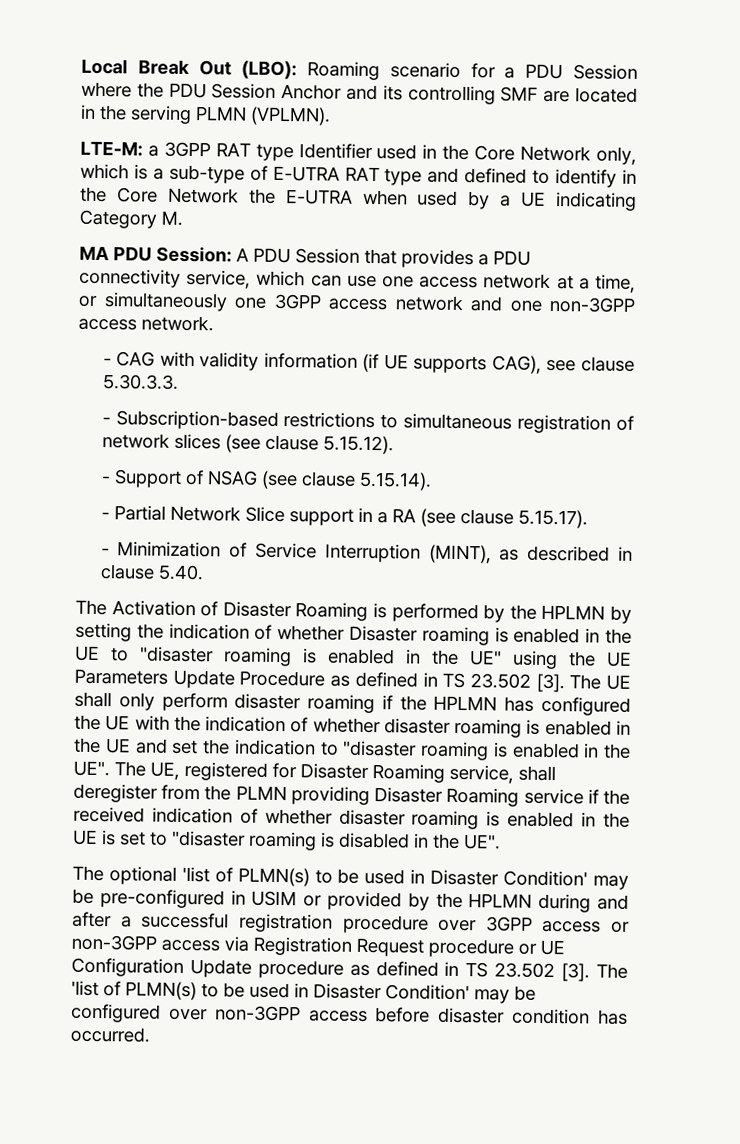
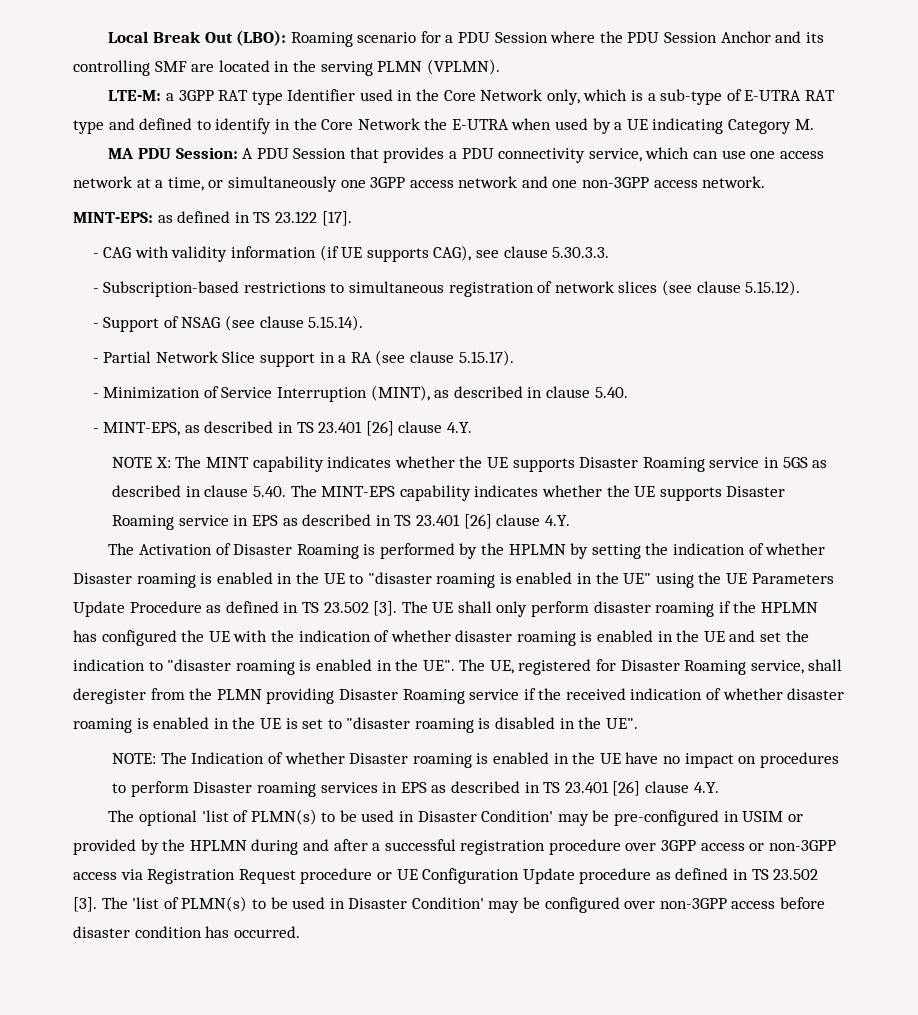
+ MINT-EPS: as defined in TS 23.122 [17].
+ - MINT-EPS, as described in TS 23.401 [26] clause 4.Y.
+ NOTE X: The MINT capability indicates whether the UE supports Disaster Roaming service in 5GS as described in clause 5.40. The MINT-EPS capability indicates whether the UE supports Disaster Roaming service in EPS as described in TS 23.401 [26] clause 4.Y.
+ NOTE: The Indication of whether Disaster roaming is enabled in the UE have no impact on procedures to perform Disaster roaming services in EPS as described in TS 23.401 [26] clause 4.Y.

